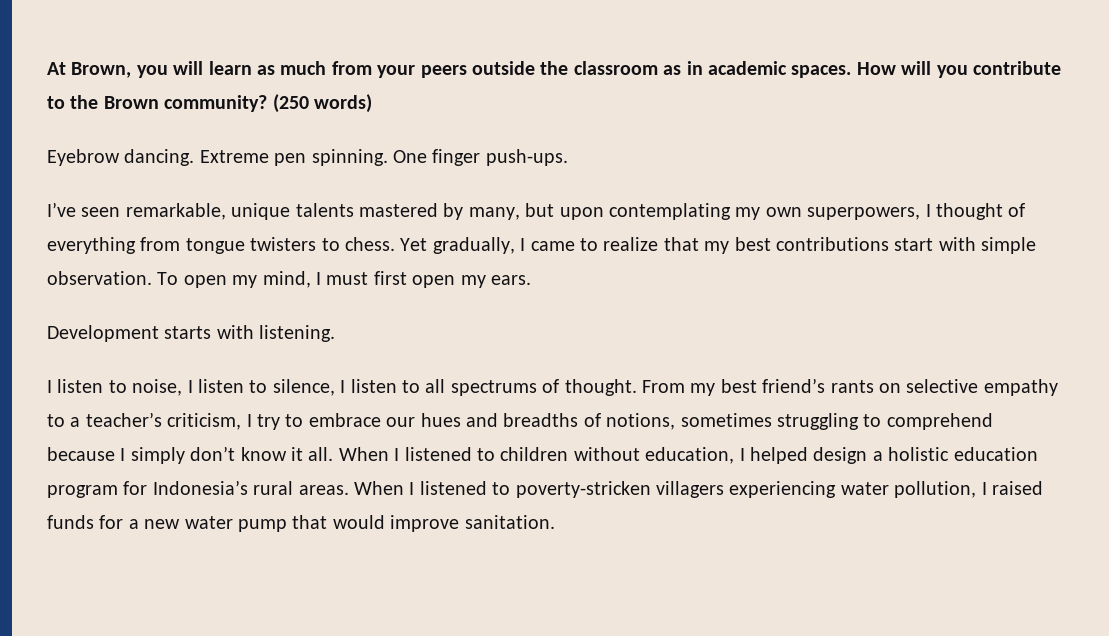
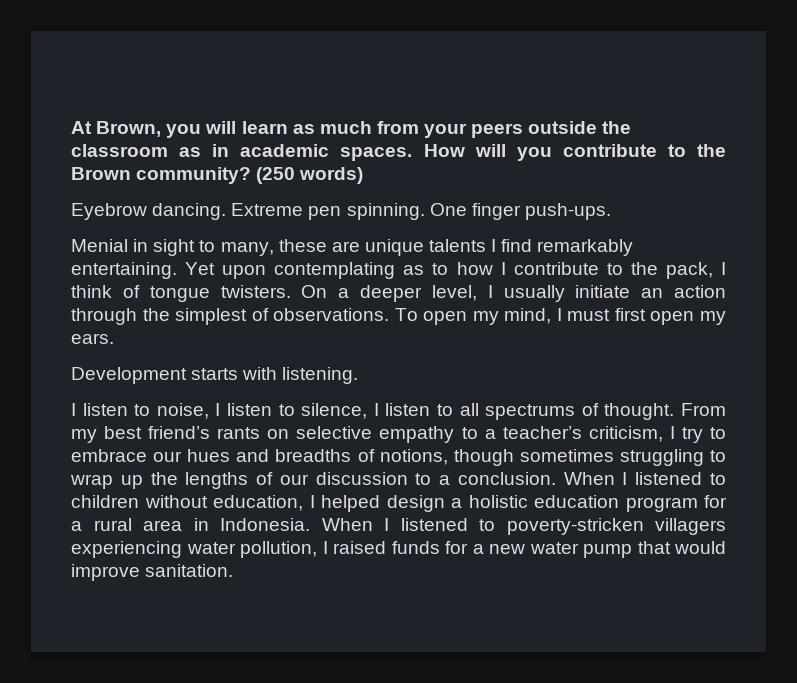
- I’ve seen remarkable, unique talents mastered by many, but upon contemplating my own superpowers, I thought of everything from tongue twisters to chess. Yet gradually, I came to realize that my best contributions start with simple observation.
+ Menial in sight to many, these are unique talents I find remarkably entertaining. Yet upon contemplating as to how I contribute to the pack, I think of tongue twisters. On a deeper level, I usually initiate an action through the simplest of observations.
- From my best friend’s rants on selective empathy to a teacher’s criticism, I try to embrace our hues and breadths of notions, sometimes struggling to comprehend because I simply don’t know it all.
+ From my best friend’s rants on selective empathy to a teacher’s criticism, I try to embrace our hues and breadths of notions, though sometimes struggling to wrap up the lengths of our discussion to a conclusion.
- When I listened to children without education, I helped design a holistic education program for Indonesia’s rural areas.
+ When I listened to children without education, I helped design a holistic education program for a rural area in Indonesia.

